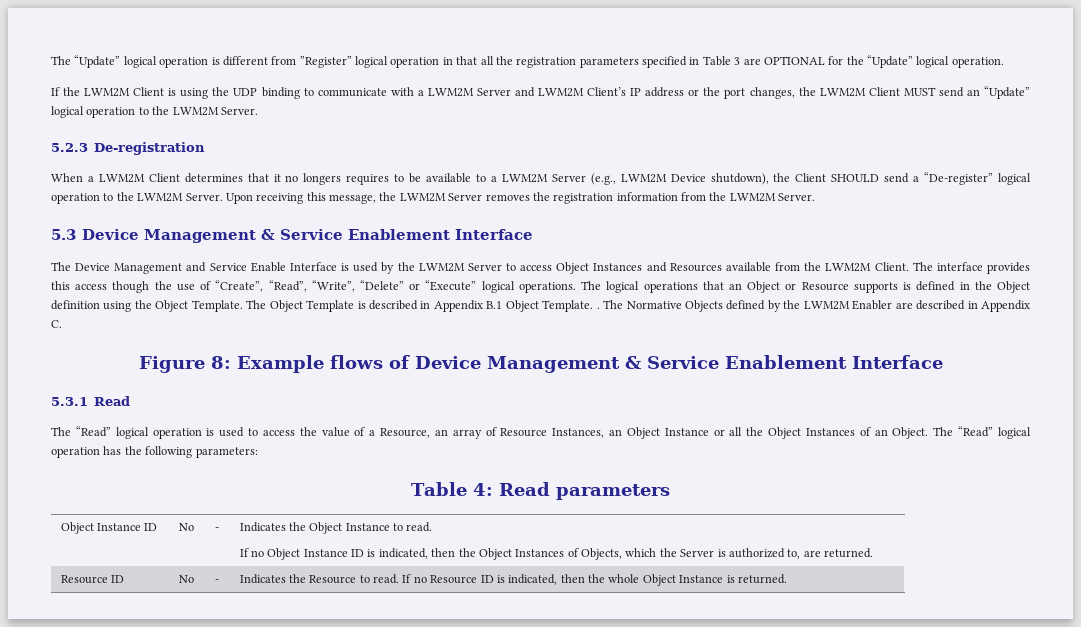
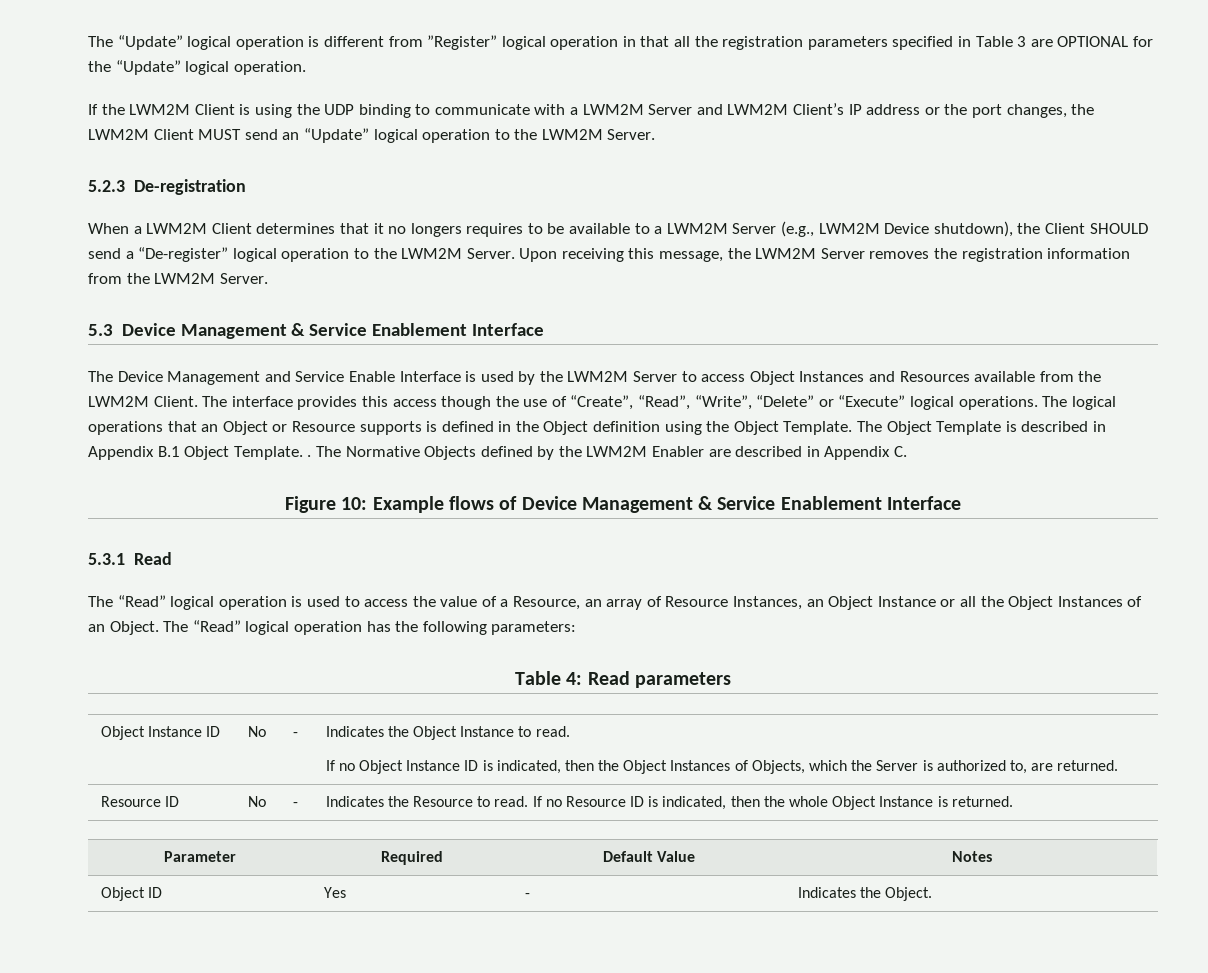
- Figure 8: Example flows of Device Management & Service Enablement Interface
+ Figure 10: Example flows of Device Management & Service Enablement Interface
+ Parameter | Required | Default Value | Notes
+ Object ID | Yes | - | Indicates the Object.

